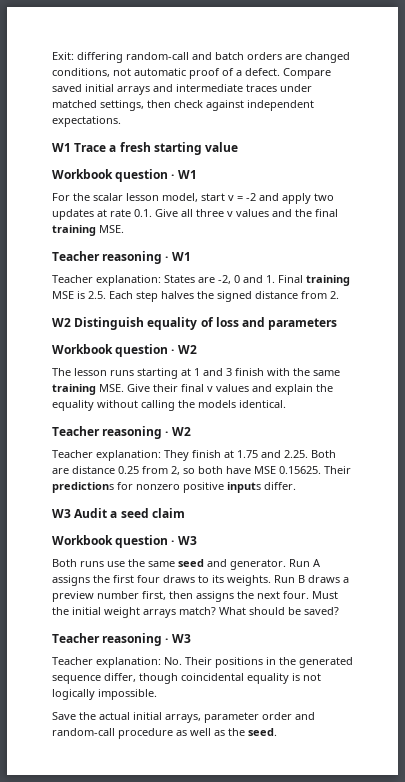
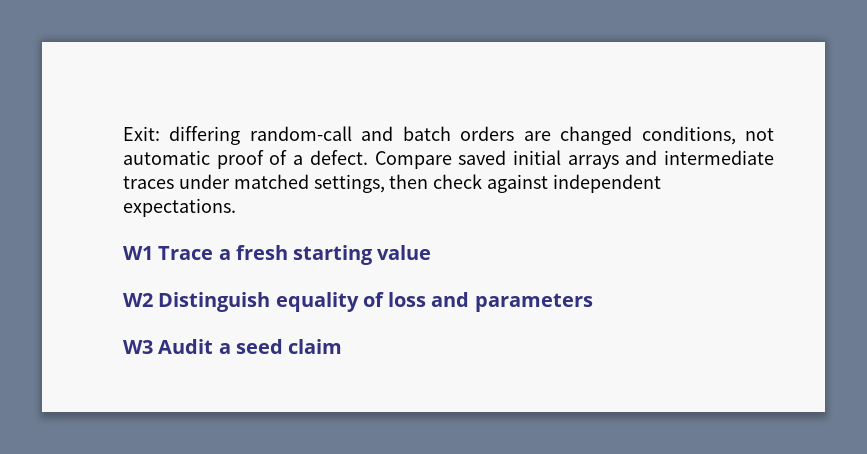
- Workbook question · W1
- For the scalar lesson model, start v = -2 and apply two updates at rate 0.1. Give all three v values and the final training MSE.
- Teacher reasoning · W1
- Teacher explanation: States are -2, 0 and 1. Final training MSE is 2.5. Each step halves the signed distance from 2.
- Workbook question · W2
- The lesson runs starting at 1 and 3 finish with the same training MSE. Give their final v values and explain the equality without calling the models identical.
- Teacher reasoning · W2
- Teacher explanation: They finish at 1.75 and 2.25. Both are distance 0.25 from 2, so both have MSE 0.15625. Their predictions for nonzero positive inputs differ.
- Workbook question · W3
- Both runs use the same seed and generator. Run A assigns the first four draws to its weights. Run B draws a preview number first, then assigns the next four. Must the initial weight arrays match? What should be saved?
- Teacher reasoning · W3
- Teacher explanation: No. Their positions in the generated sequence differ, though coincidental equality is not logically impossible.
- Save the actual initial arrays, parameter order and random-call procedure as well as the seed.

